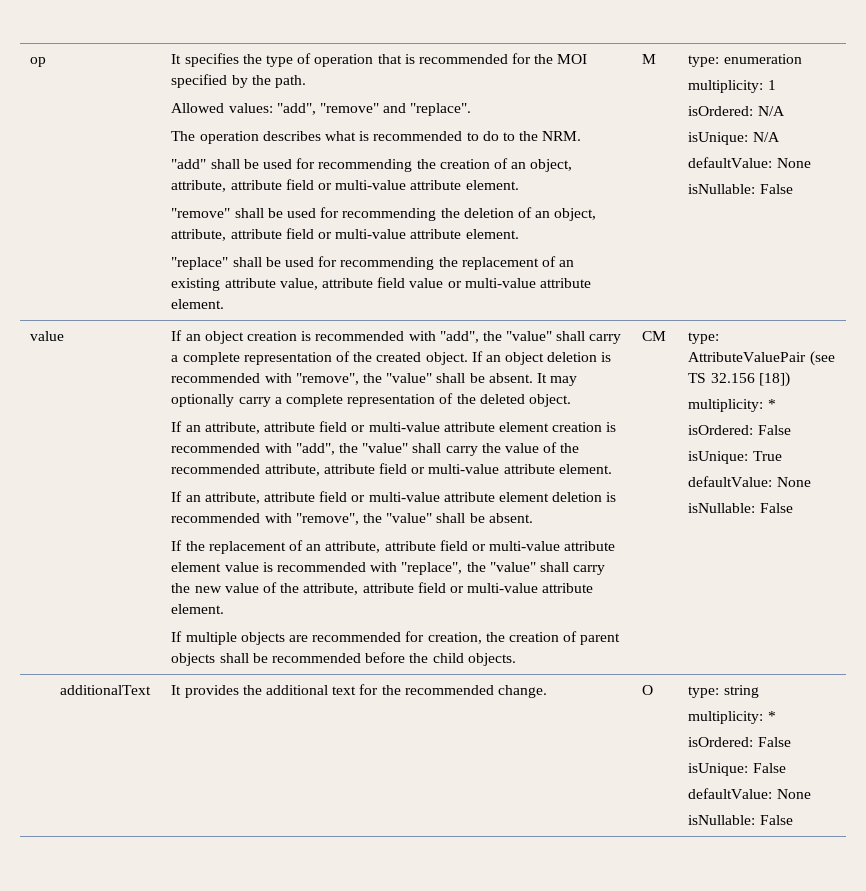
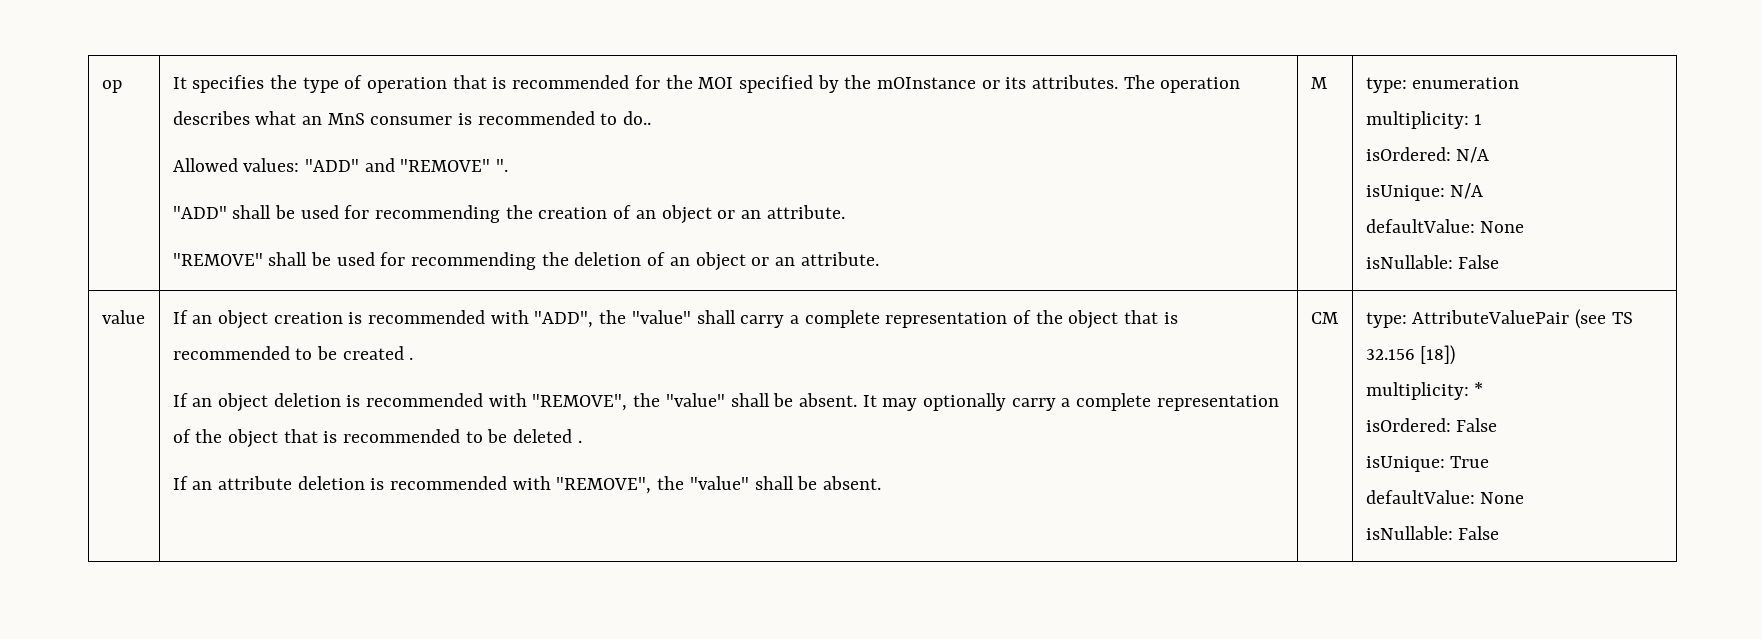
- It specifies the type of operation that is recommended for the MOI specified by the path.
- Allowed values: "add", "remove" and "replace".
- The operation describes what is recommended to do to the NRM.
- "add" shall be used for recommending the creation of an object, attribute, attribute field or multi-value attribute element.
- "remove" shall be used for recommending the deletion of an object, attribute, attribute field or multi-value attribute element.
- "replace" shall be used for recommending the replacement of an existing attribute value, attribute field value or multi-value attribute element.
+ It specifies the type of operation that is recommended for the MOI specified by the mOInstance or its attributes. The operation describes what an MnS consumer is recommended to do..
+ Allowed values: "ADD" and "REMOVE" ".
+ "ADD" shall be used for recommending the creation of an object or an attribute.
+ "REMOVE" shall be used for recommending the deletion of an object or an attribute.
- If an object creation is recommended with "add", the "value" shall carry a complete representation of the created object. If an object deletion is recommended with "remove", the "value" shall be absent.
+ If an object creation is recommended with "ADD", the "value" shall carry a complete representation of the object that is recommended to be created .
+ If an object deletion is recommended with "REMOVE", the "value" shall be absent.
- It may optionally carry a complete representation of the deleted object.
- If an attribute, attribute field or multi-value attribute element creation is recommended with "add", the "value" shall carry the value of the recommended attribute, attribute field or multi-value attribute element.
- If an attribute, attribute field or multi-value attribute element deletion is recommended with "remove", the "value" shall be absent.
- If the replacement of an attribute, attribute field or multi-value attribute element value is recommended with "replace", the "value" shall carry the new value of the attribute, attribute field or multi-value attribute element.
- If multiple objects are recommended for creation, the creation of parent objects shall be recommended before the child objects.
+ It may optionally carry a complete representation of the object that is recommended to be deleted .
+ If an attribute deletion is recommended with "REMOVE", the "value" shall be absent.
- additionalText | It provides the additional text for the recommended change. | O | type: string
- multiplicity: *
- isOrdered: False
- isUnique: False
- defaultValue: None
- isNullable: False

